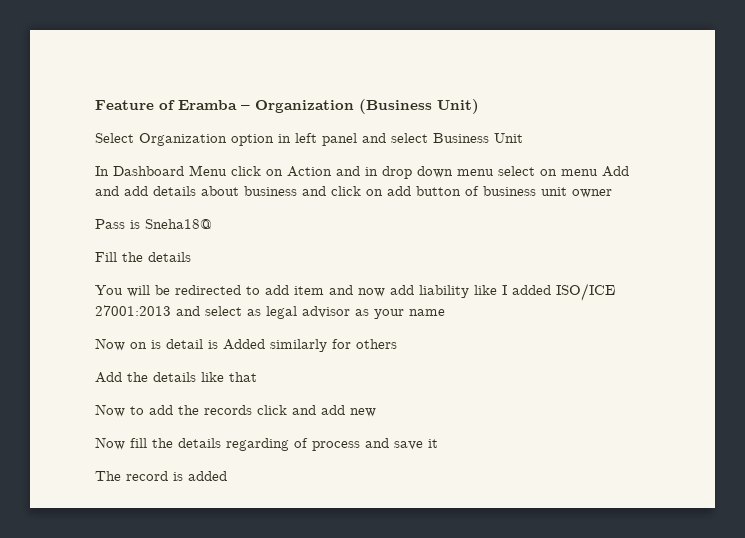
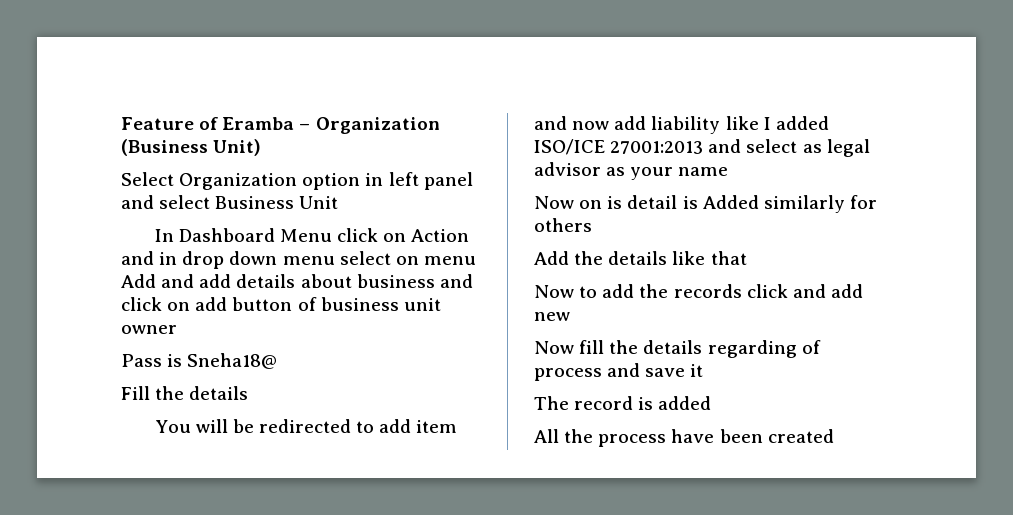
+ All the process have been created

